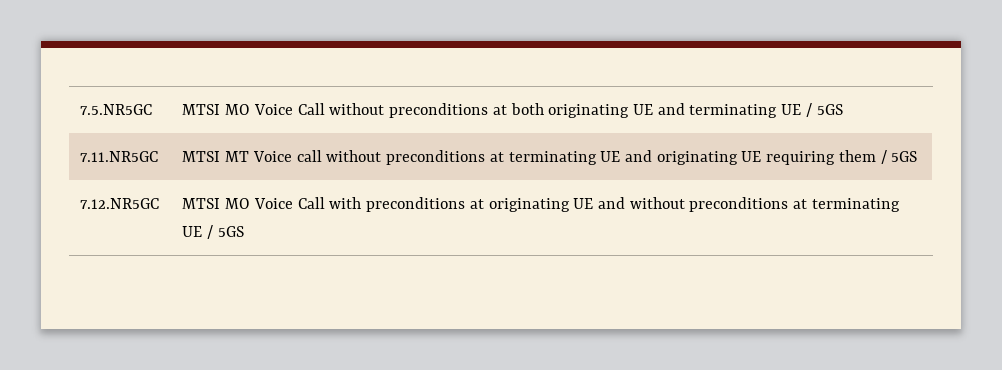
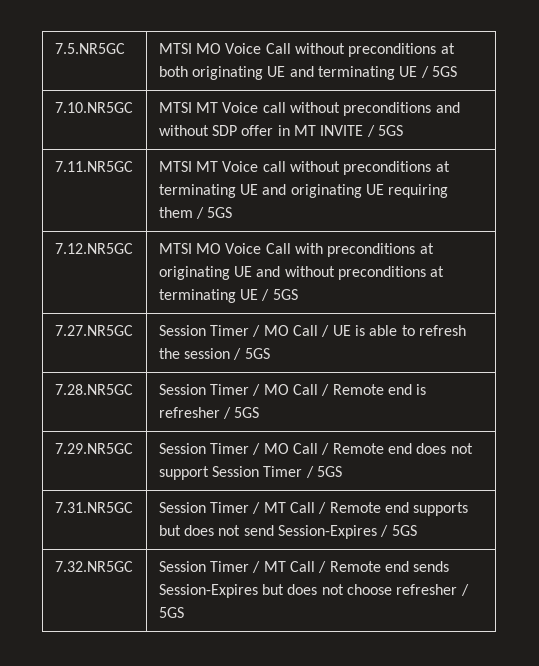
+ 7.10.NR5GC | MTSI MT Voice call without preconditions and without SDP offer in MT INVITE / 5GS
+ 7.27.NR5GC | Session Timer / MO Call / UE is able to refresh the session / 5GS
+ 7.28.NR5GC | Session Timer / MO Call / Remote end is refresher / 5GS
+ 7.29.NR5GC | Session Timer / MO Call / Remote end does not support Session Timer / 5GS
+ 7.31.NR5GC | Session Timer / MT Call / Remote end supports but does not send Session-Expires / 5GS
+ 7.32.NR5GC | Session Timer / MT Call / Remote end sends Session-Expires but does not choose refresher / 5GS

